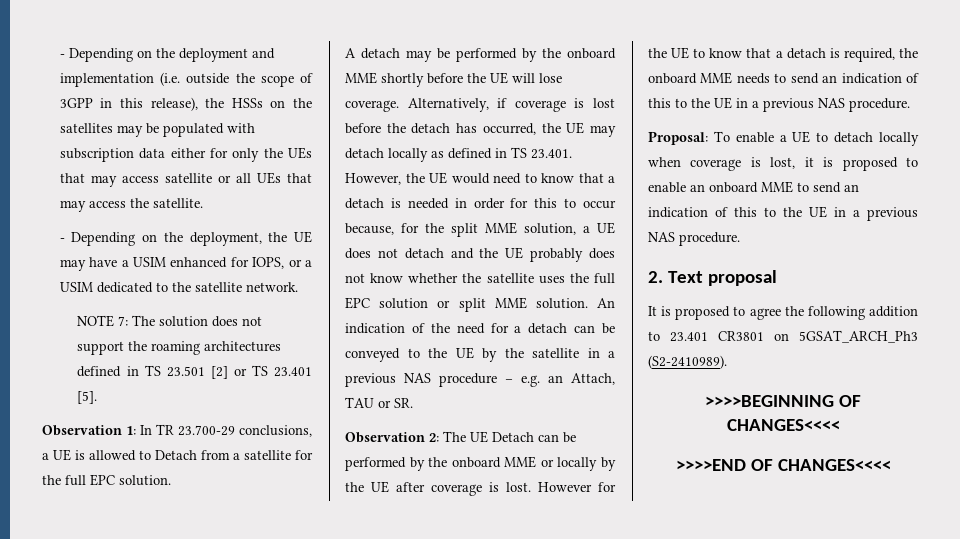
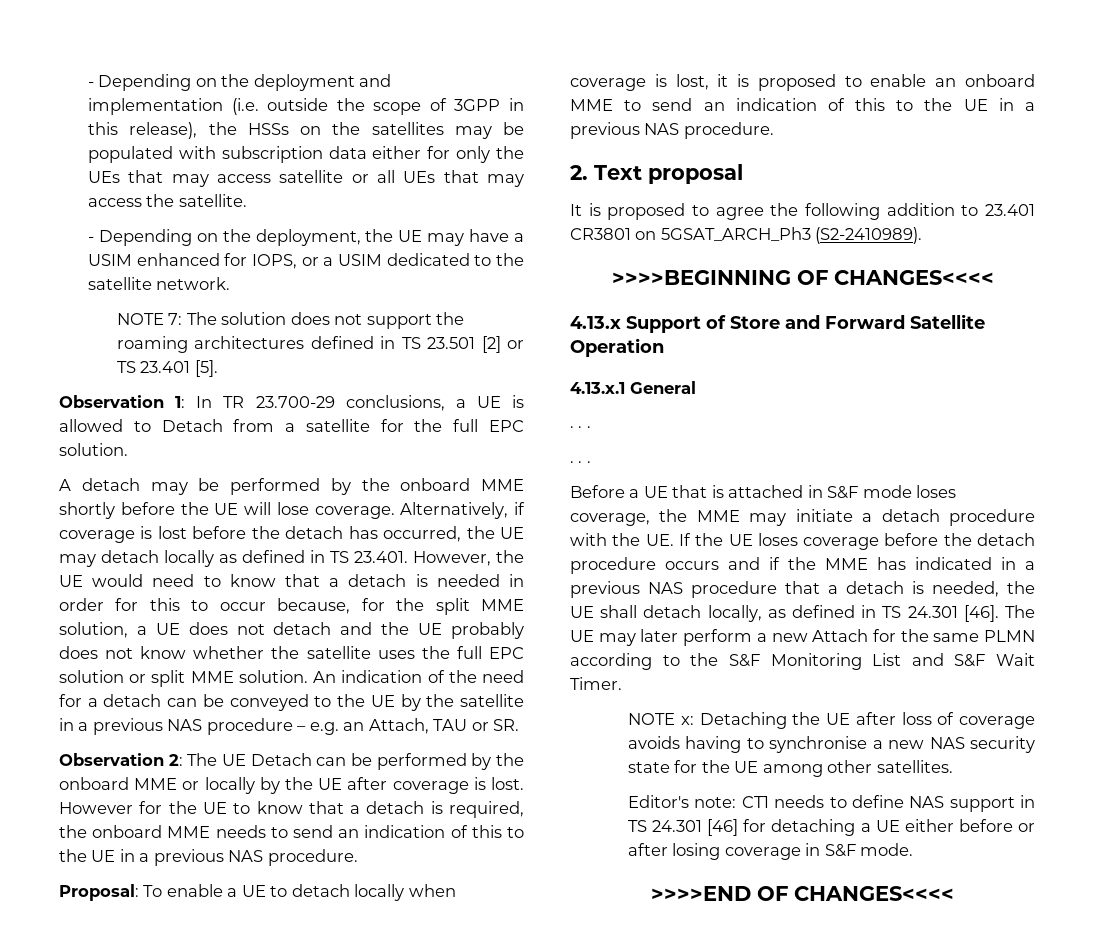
+ 4.13.x Support of Store and Forward Satellite Operation
+ 4.13.x.1 General
+ . . .
+ . . .
+ Before a UE that is attached in S&F mode loses coverage, the MME may initiate a detach procedure with the UE. If the UE loses coverage before the detach procedure occurs and if the MME has indicated in a previous NAS procedure that a detach is needed, the UE shall detach locally, as defined in TS 24.301 [46]. The UE may later perform a new Attach for the same PLMN according to the S&F Monitoring List and S&F Wait Timer.
+ NOTE x: Detaching the UE after loss of coverage avoids having to synchronise a new NAS security state for the UE among other satellites.
+ Editor's note: CT1 needs to define NAS support in TS 24.301 [46] for detaching a UE either before or after losing coverage in S&F mode.

